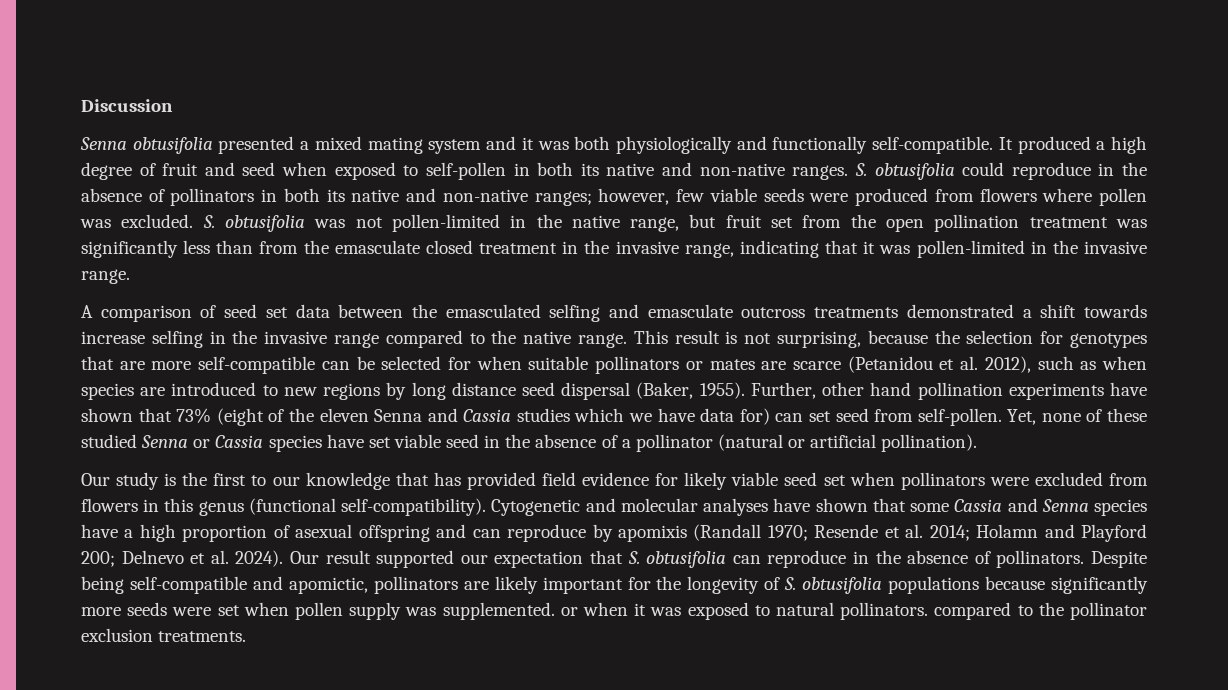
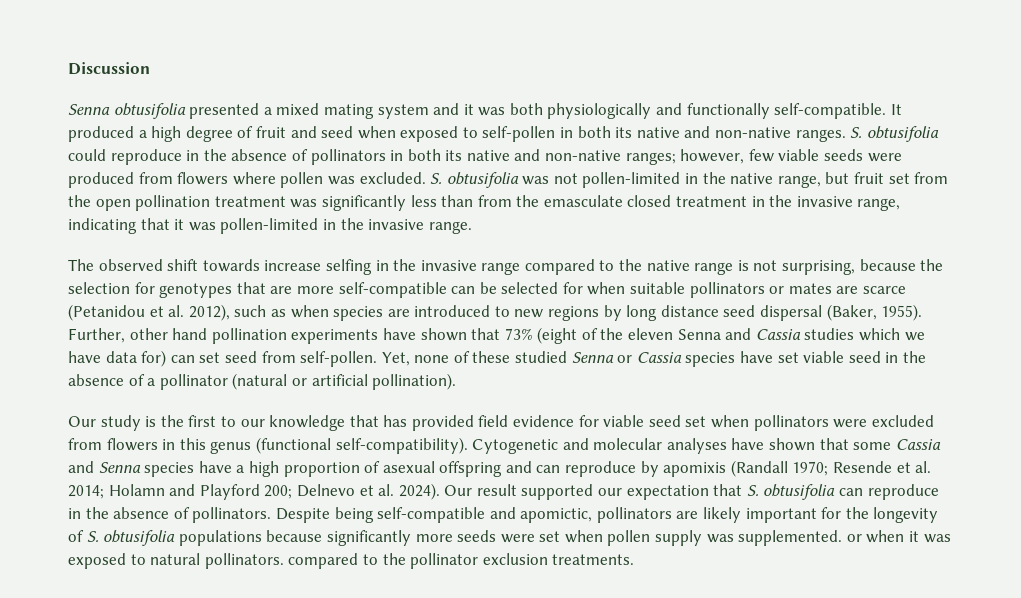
- A comparison of seed set data between the emasculated selfing and emasculate outcross treatments demonstrated a shift towards increase selfing in the invasive range compared to the native range. This result is not surprising, because the selection for genotypes that are more self-compatible can be selected for when suitable pollinators or mates are scarce (Petanidou et al. 2012), such as when species are introduced to new regions by long distance seed dispersal (Baker, 1955).
+ The observed shift towards increase selfing in the invasive range compared to the native range is not surprising, because the selection for genotypes that are more self-compatible can be selected for when suitable pollinators or mates are scarce (Petanidou et al. 2012), such as when species are introduced to new regions by long distance seed dispersal (Baker, 1955).
- Our study is the first to our knowledge that has provided field evidence for likely viable seed set when pollinators were excluded from flowers in this genus (functional self-compatibility).
+ Our study is the first to our knowledge that has provided field evidence for viable seed set when pollinators were excluded from flowers in this genus (functional self-compatibility).

